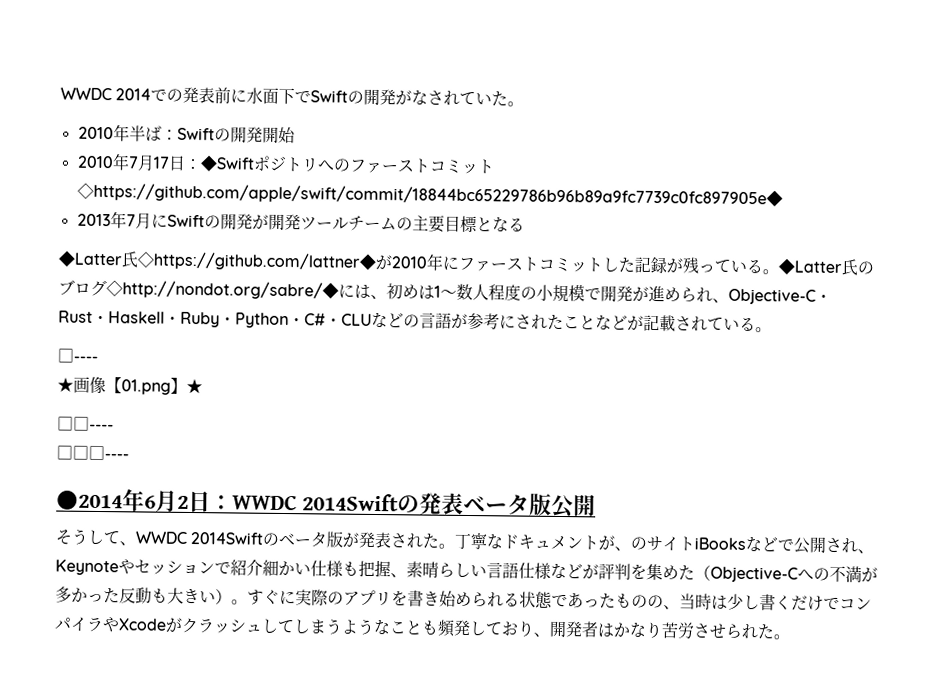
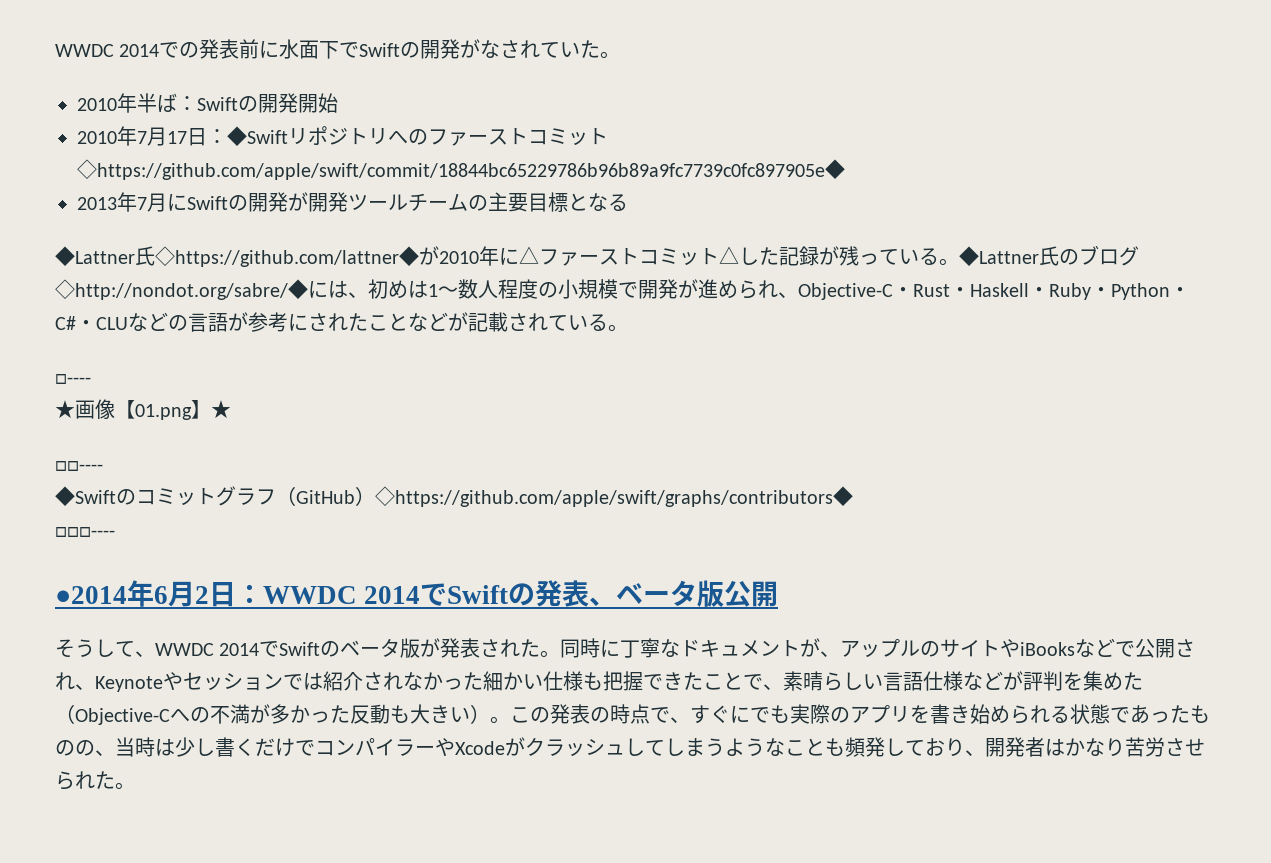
- 2010年7月17日：◆Swiftポジトリへのファーストコミット◇https://github.com/apple/swift/commit/18844bc65229786b96b89a9fc7739c0fc897905e◆
+ 2010年7月17日：◆Swiftリポジトリへのファーストコミット◇https://github.com/apple/swift/commit/18844bc65229786b96b89a9fc7739c0fc897905e◆
- ◆Latter氏◇https://github.com/lattner◆が2010年にファーストコミットした記録が残っている。
+ ◆Lattner氏◇https://github.com/lattner◆が2010年に△ファーストコミット△した記録が残っている。
- ◆Latter氏のブログ◇http://nondot.org/sabre/◆には、初めは1～数人程度の小規模で開発が進められ、Objective-C・Rust・Haskell・Ruby・Python・C#・CLUなどの言語が参考にされたことなどが記載されている。
+ ◆Lattner氏のブログ◇http://nondot.org/sabre/◆には、初めは1～数人程度の小規模で開発が進められ、Objective-C・Rust・Haskell・Ruby・Python・C#・CLUなどの言語が参考にされたことなどが記載されている。
+ ◆Swiftのコミットグラフ（GitHub）◇https://github.com/apple/swift/graphs/contributors◆
- ●2014年6月2日：WWDC 2014Swiftの発表ベータ版公開
+ ●2014年6月2日：WWDC 2014でSwiftの発表、ベータ版公開
- そうして、WWDC 2014Swiftのベータ版が発表された。
+ そうして、WWDC 2014でSwiftのベータ版が発表された。
- 丁寧なドキュメントが、のサイトiBooksなどで公開され、Keynoteやセッションで紹介細かい仕様も把握、素晴らしい言語仕様などが評判を集めた（Objective-Cへの不満が多かった反動も大きい）。
+ 同時に丁寧なドキュメントが、アップルのサイトやiBooksなどで公開され、Keynoteやセッションでは紹介されなかった細かい仕様も把握できたことで、素晴らしい言語仕様などが評判を集めた（Objective-Cへの不満が多かった反動も大きい）。
- すぐに実際のアプリを書き始められる状態であったものの、当時は少し書くだけでコンパイラやXcodeがクラッシュしてしまうようなことも頻発しており、開発者はかなり苦労させられた。
+ この発表の時点で、すぐにでも実際のアプリを書き始められる状態であったものの、当時は少し書くだけでコンパイラーやXcodeがクラッシュしてしまうようなことも頻発しており、開発者はかなり苦労させられた。

